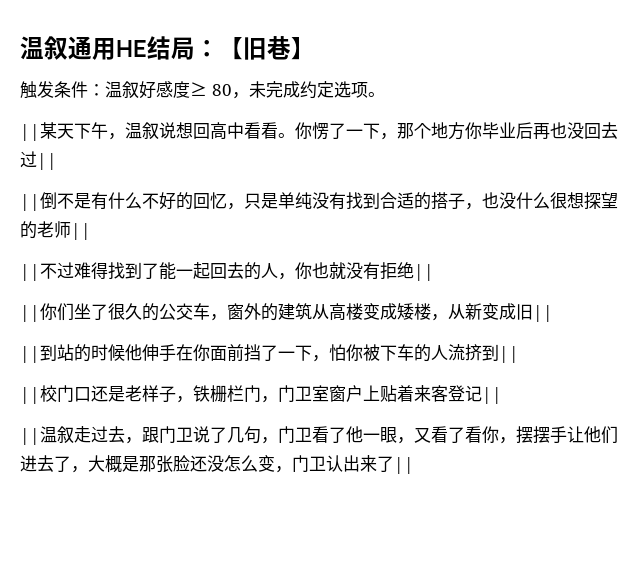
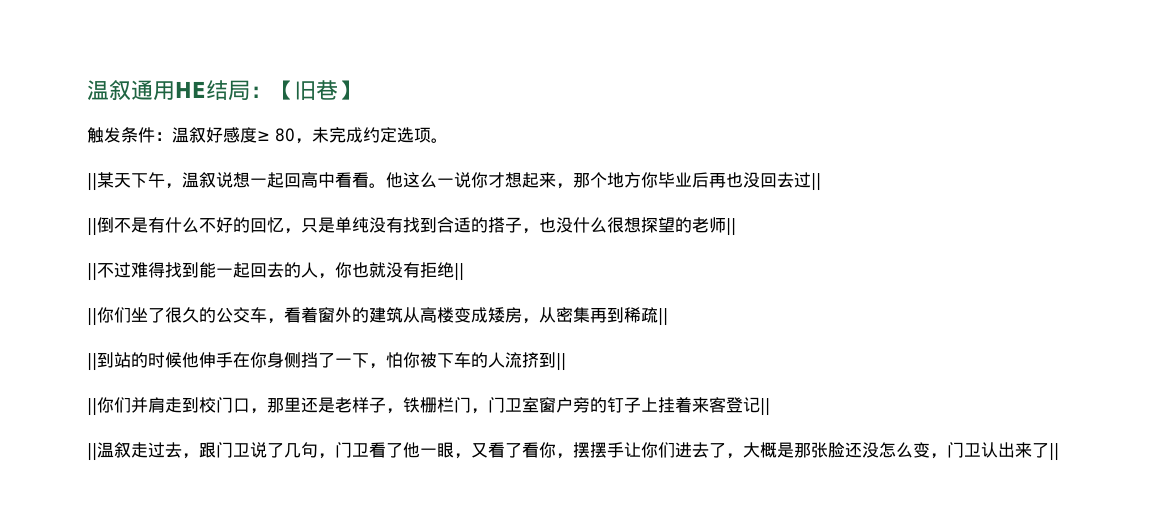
- ||某天下午，温叙说想回高中看看。
+ ||某天下午，温叙说想一起回高中看看。
- 你愣了一下，那个地方你毕业后再也没回去过||
+ 他这么一说你才想起来，那个地方你毕业后再也没回去过||
- ||不过难得找到了能一起回去的人，你也就没有拒绝||
+ ||不过难得找到能一起回去的人，你也就没有拒绝||
- ||你们坐了很久的公交车，窗外的建筑从高楼变成矮楼，从新变成旧||
+ ||你们坐了很久的公交车，看着窗外的建筑从高楼变成矮房，从密集再到稀疏||
- ||到站的时候他伸手在你面前挡了一下，怕你被下车的人流挤到||
+ ||到站的时候他伸手在你身侧挡了一下，怕你被下车的人流挤到||
- ||校门口还是老样子，铁栅栏门，门卫室窗户上贴着来客登记||
+ ||你们并肩走到校门口，那里还是老样子，铁栅栏门，门卫室窗户旁的钉子上挂着来客登记||
- ||温叙走过去，跟门卫说了几句，门卫看了他一眼，又看了看你，摆摆手让他们进去了，大概是那张脸还没怎么变，门卫认出来了||
+ ||温叙走过去，跟门卫说了几句，门卫看了他一眼，又看了看你，摆摆手让你们进去了，大概是那张脸还没怎么变，门卫认出来了||

